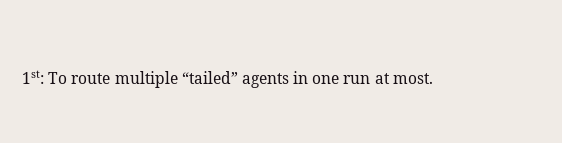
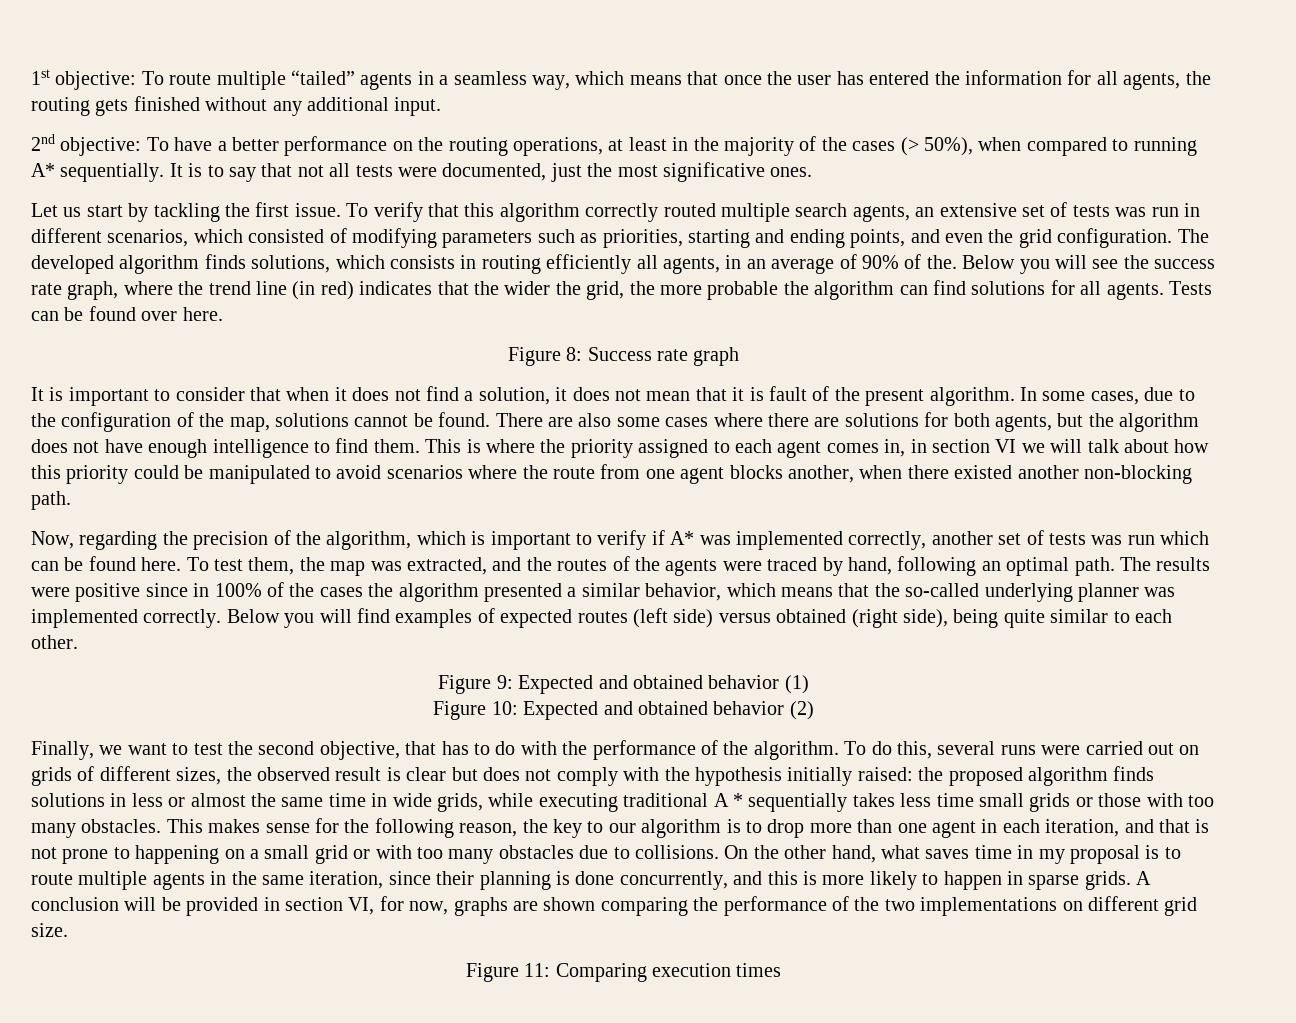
- 1st: To route multiple “tailed” agents in one run at most.
+ 1st objective: To route multiple “tailed” agents in a seamless way, which means that once the user has entered the information for all agents, the routing gets finished without any additional input.
+ 2nd objective: To have a better performance on the routing operations, at least in the majority of the cases (> 50%), when compared to running A* sequentially. It is to say that not all tests were documented, just the most significative ones.
+ Let us start by tackling the first issue. To verify that this algorithm correctly routed multiple search agents, an extensive set of tests was run in different scenarios, which consisted of modifying parameters such as priorities, starting and ending points, and even the grid configuration. The developed algorithm finds solutions, which consists in routing efficiently all agents, in an average of 90% of the. Below you will see the success rate graph, where the trend line (in red) indicates that the wider the grid, the more probable the algorithm can find solutions for all agents. Tests can be found over here.
+ Figure 8: Success rate graph
+ It is important to consider that when it does not find a solution, it does not mean that it is fault of the present algorithm. In some cases, due to the configuration of the map, solutions cannot be found. There are also some cases where there are solutions for both agents, but the algorithm does not have enough intelligence to find them. This is where the priority assigned to each agent comes in, in section VI we will talk about how this priority could be manipulated to avoid scenarios where the route from one agent blocks another, when there existed another non-blocking path.
+ Now, regarding the precision of the algorithm, which is important to verify if A* was implemented correctly, another set of tests was run which can be found here. To test them, the map was extracted, and the routes of the agents were traced by hand, following an optimal path. The results were positive since in 100% of the cases the algorithm presented a similar behavior, which means that the so-called underlying planner was implemented correctly. Below you will find examples of expected routes (left side) versus obtained (right side), being quite similar to each other.
+ Figure 9: Expected and obtained behavior (1)
+ Figure 10: Expected and obtained behavior (2)
+ Finally, we want to test the second objective, that has to do with the performance of the algorithm. To do this, several runs were carried out on grids of different sizes, the observed result is clear but does not comply with the hypothesis initially raised: the proposed algorithm finds solutions in less or almost the same time in wide grids, while executing traditional A * sequentially takes less time small grids or those with too many obstacles. This makes sense for the following reason, the key to our algorithm is to drop more than one agent in each iteration, and that is not prone to happening on a small grid or with too many obstacles due to collisions. On the other hand, what saves time in my proposal is to route multiple agents in the same iteration, since their planning is done concurrently, and this is more likely to happen in sparse grids. A conclusion will be provided in section VI, for now, graphs are shown comparing the performance of the two implementations on different grid size.
+ Figure 11: Comparing execution times

